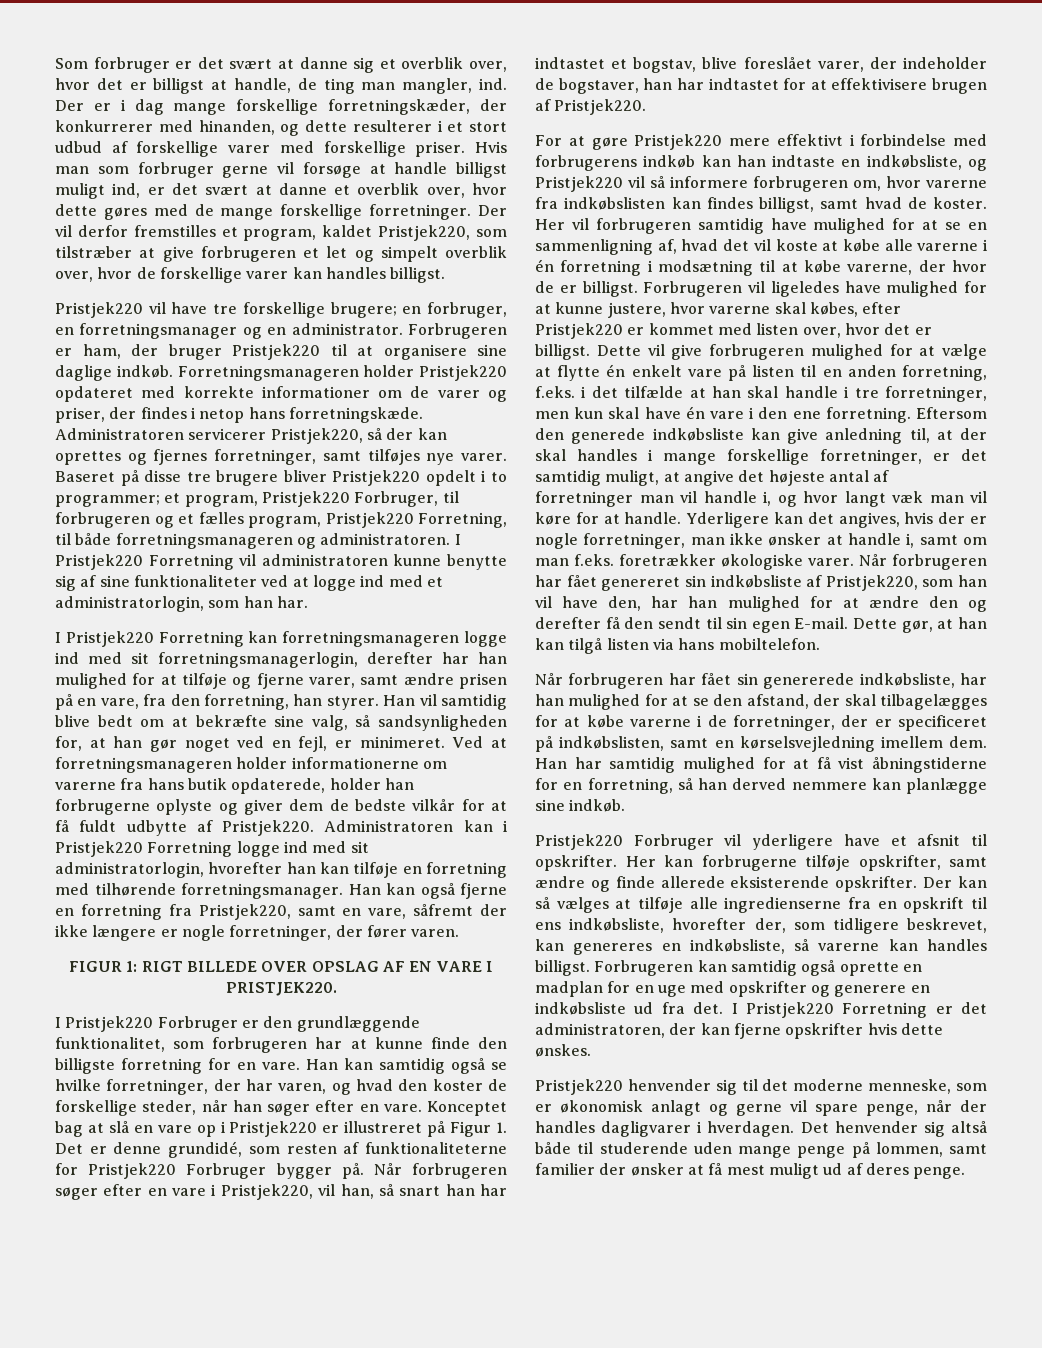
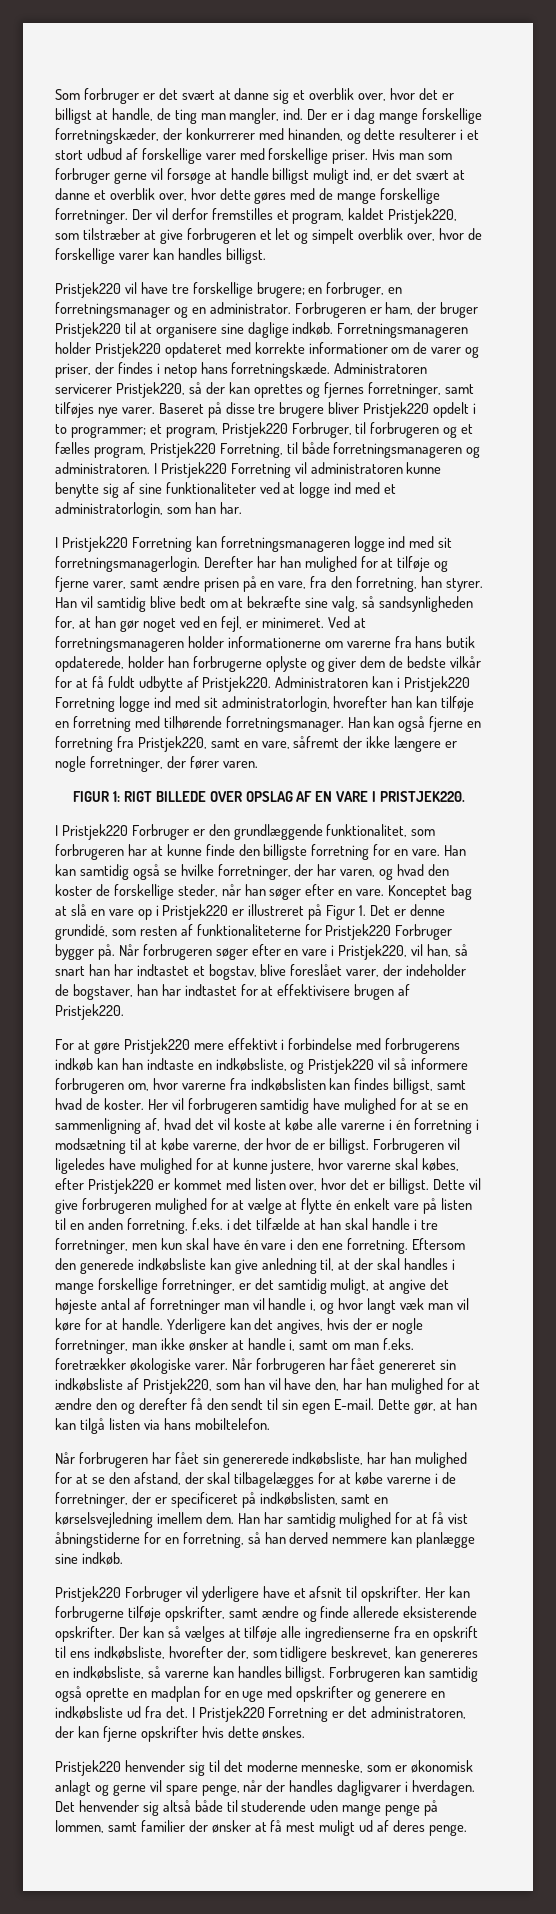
- I Pristjek220 Forretning kan forretningsmanageren logge ind med sit forretningsmanagerlogin, derefter har han mulighed for at tilføje og fjerne varer, samt ændre prisen på en vare, fra den forretning, han styrer.
+ I Pristjek220 Forretning kan forretningsmanageren logge ind med sit forretningsmanagerlogin. Derefter har han mulighed for at tilføje og fjerne varer, samt ændre prisen på en vare, fra den forretning, han styrer.

